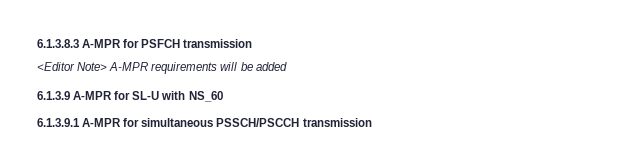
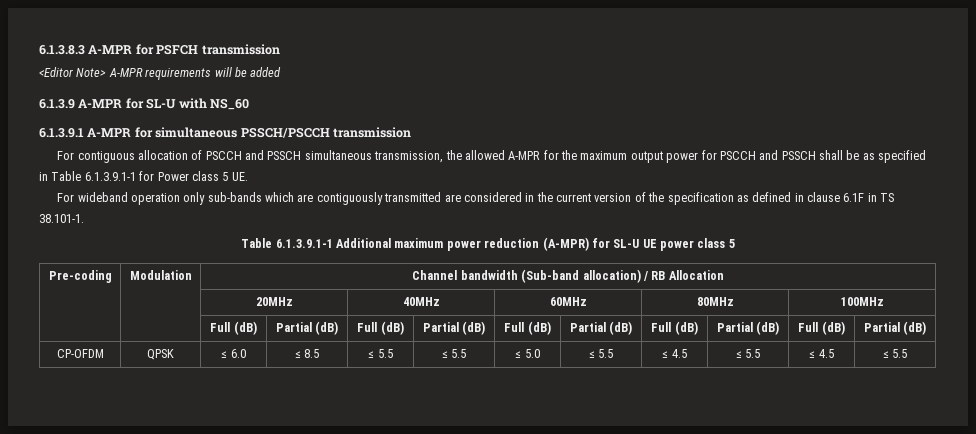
+ For contiguous allocation of PSCCH and PSSCH simultaneous transmission, the allowed A-MPR for the maximum output power for PSCCH and PSSCH shall be as specified in Table 6.1.3.9.1-1 for Power class 5 UE.
+ For wideband operation only sub-bands which are contiguously transmitted are considered in the current version of the specification as defined in clause 6.1F in TS 38.101-1.
+ Table 6.1.3.9.1-1 Additional maximum power reduction (A-MPR) for SL-U UE power class 5
+ Pre-coding | Modulation | Channel bandwidth (Sub-band allocation) / RB Allocation
+ | | 20MHz | 40MHz | 60MHz | 80MHz | 100MHz
+ | | Full (dB) | Partial (dB) | Full (dB) | Partial (dB) | Full (dB) | Partial (dB) | Full (dB) | Partial (dB) | Full (dB) | Partial (dB)
+ CP-OFDM | QPSK | ≤ 6.0 | ≤ 8.5 | ≤ 5.5 | ≤ 5.5 | ≤ 5.0 | ≤ 5.5 | ≤ 4.5 | ≤ 5.5 | ≤ 4.5 | ≤ 5.5

